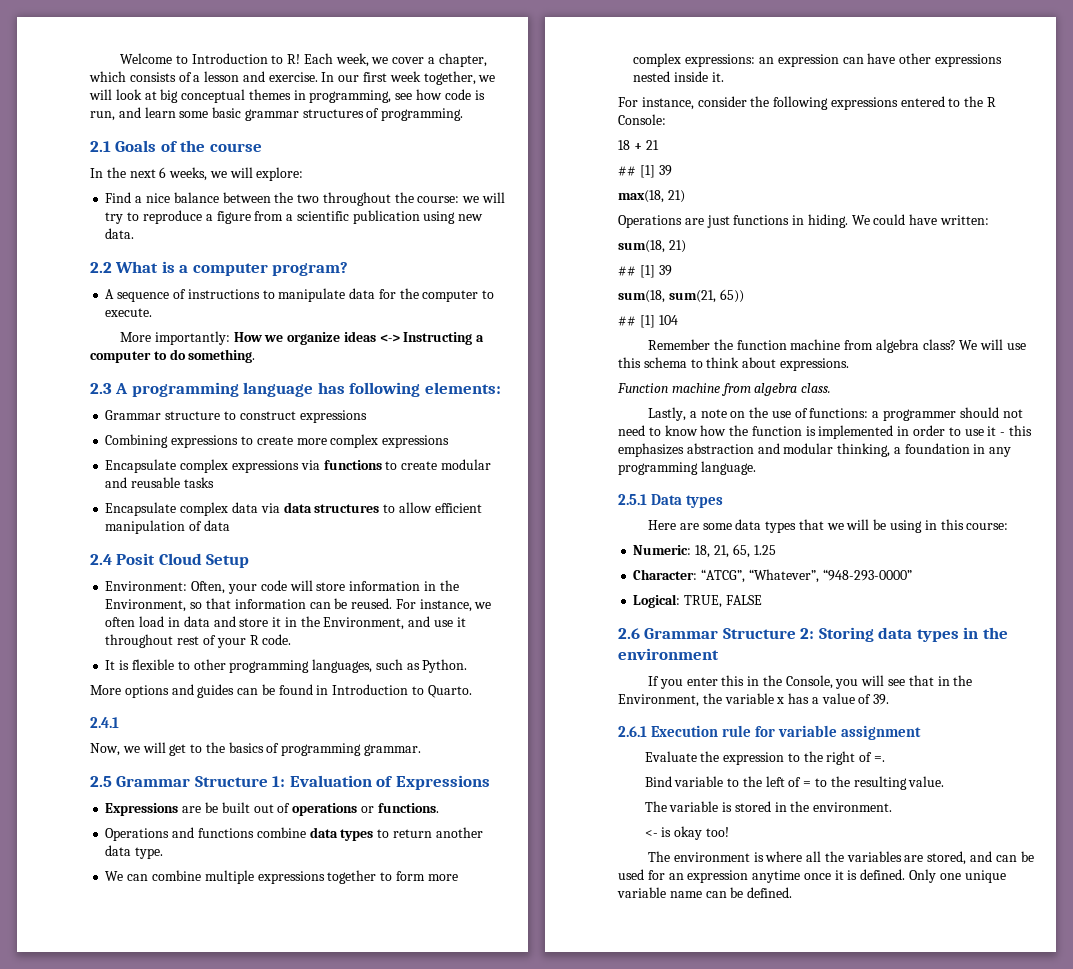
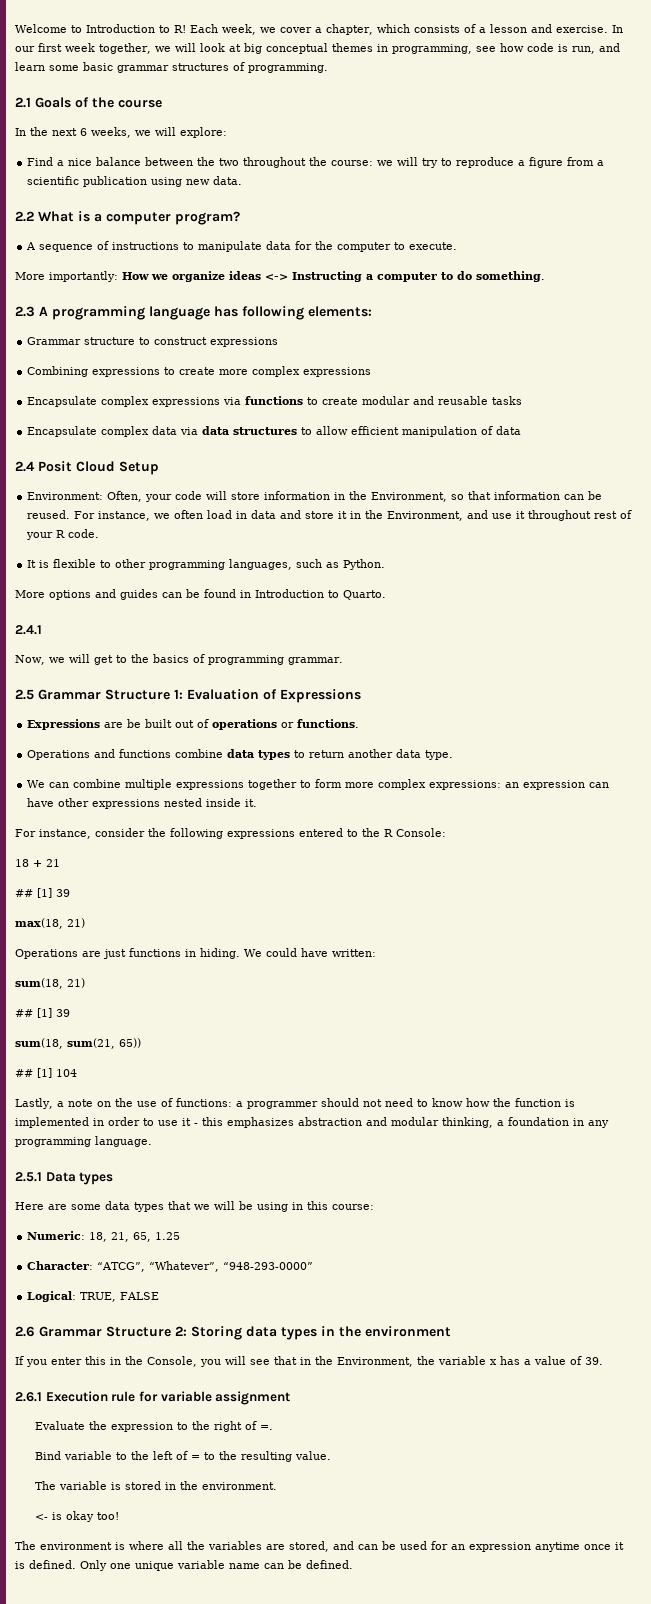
- Remember the function machine from algebra class? We will use this schema to think about expressions.
- Function machine from algebra class.

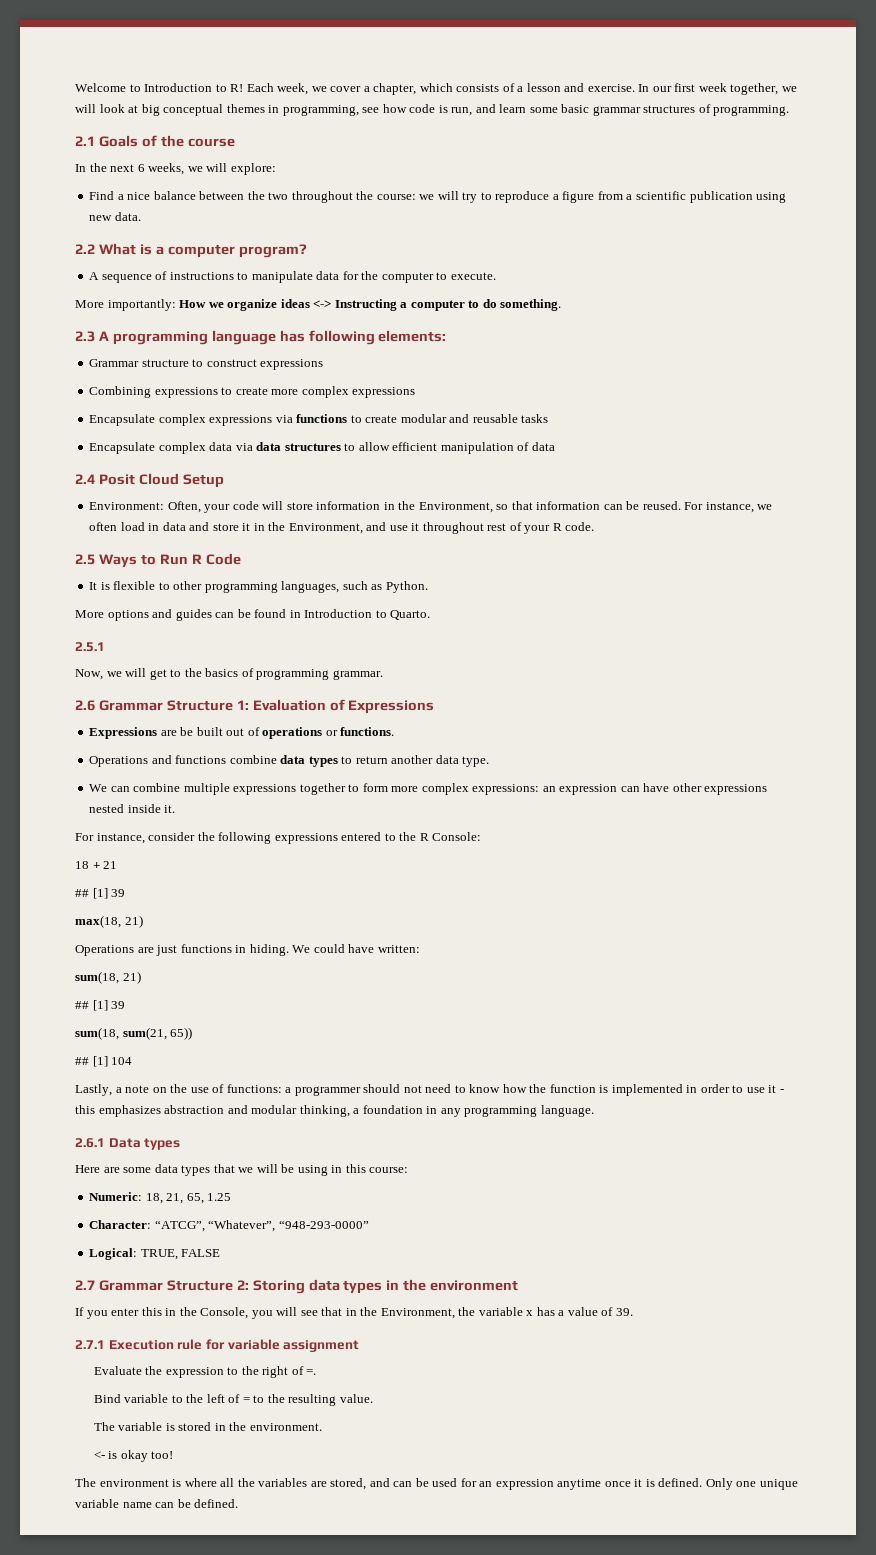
+ 2.5 Ways to Run R Code
- 2.4.1
+ 2.5.1
- 2.5 Grammar Structure 1: Evaluation of Expressions
+ 2.6 Grammar Structure 1: Evaluation of Expressions
- 2.5.1 Data types
+ 2.6.1 Data types
- 2.6 Grammar Structure 2: Storing data types in the environment
+ 2.7 Grammar Structure 2: Storing data types in the environment
- 2.6.1 Execution rule for variable assignment
+ 2.7.1 Execution rule for variable assignment

